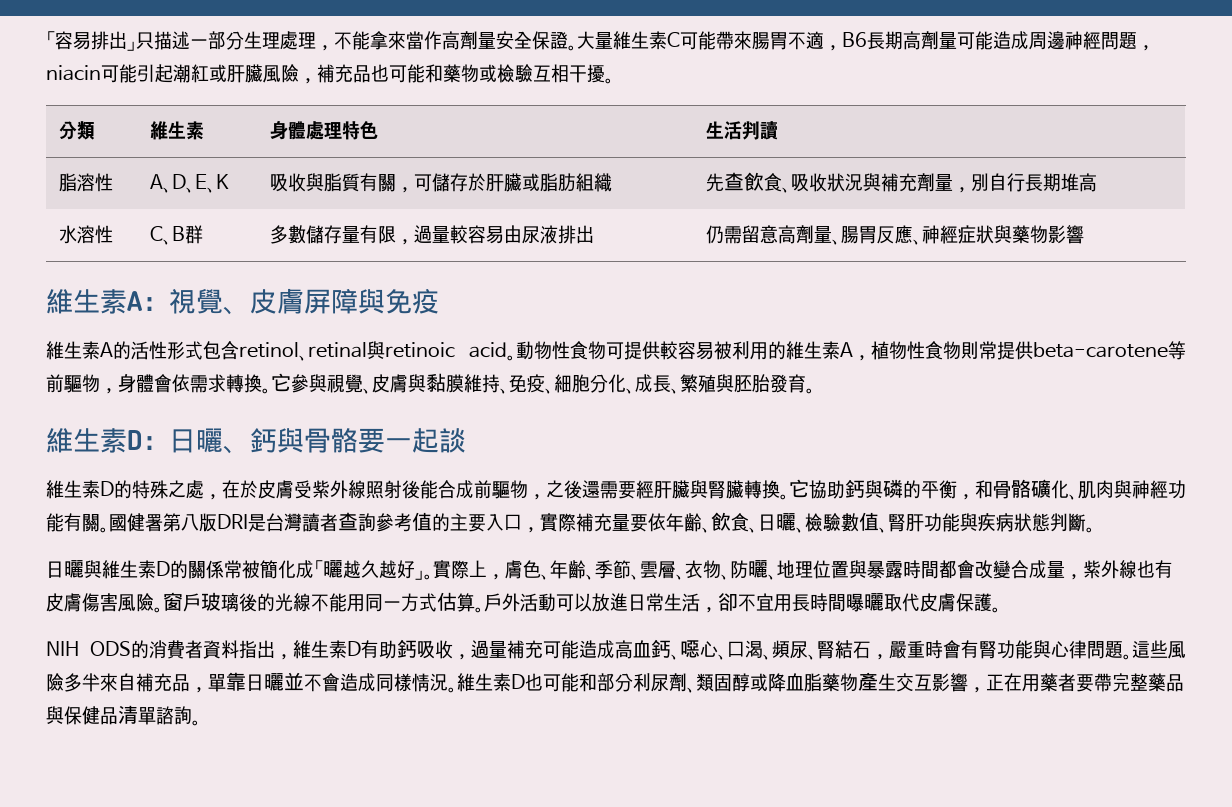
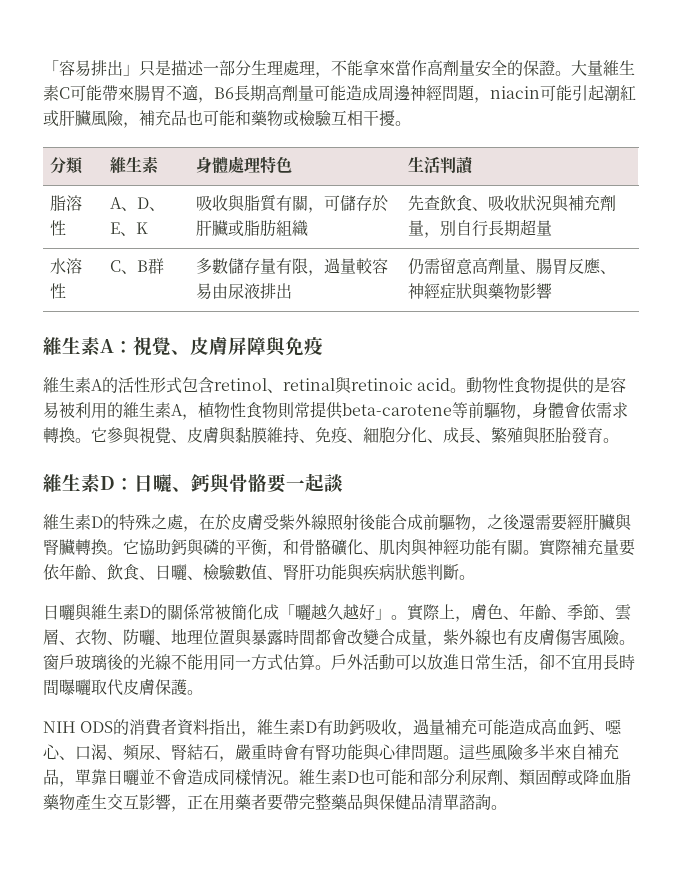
- 「容易排出」只描述一部分生理處理，不能拿來當作高劑量安全保證。
+ 「容易排出」只是描述一部分生理處理，不能拿來當作高劑量安全的保證。
- 脂溶性 | A、D、E、K | 吸收與脂質有關，可儲存於肝臟或脂肪組織 | 先查飲食、吸收狀況與補充劑量，別自行長期堆高
+ 脂溶性 | A、D、E、K | 吸收與脂質有關，可儲存於肝臟或脂肪組織 | 先查飲食、吸收狀況與補充劑量，別自行長期超量
- 動物性食物可提供較容易被利用的維生素A，植物性食物則常提供beta-carotene等前驅物，身體會依需求轉換。
+ 動物性食物提供的是容易被利用的維生素A，植物性食物則常提供beta-carotene等前驅物，身體會依需求轉換。
- 國健署第八版DRI是台灣讀者查詢參考值的主要入口，實際補充量要依年齡、飲食、日曬、檢驗數值、腎肝功能與疾病狀態判斷。
+ 實際補充量要依年齡、飲食、日曬、檢驗數值、腎肝功能與疾病狀態判斷。

